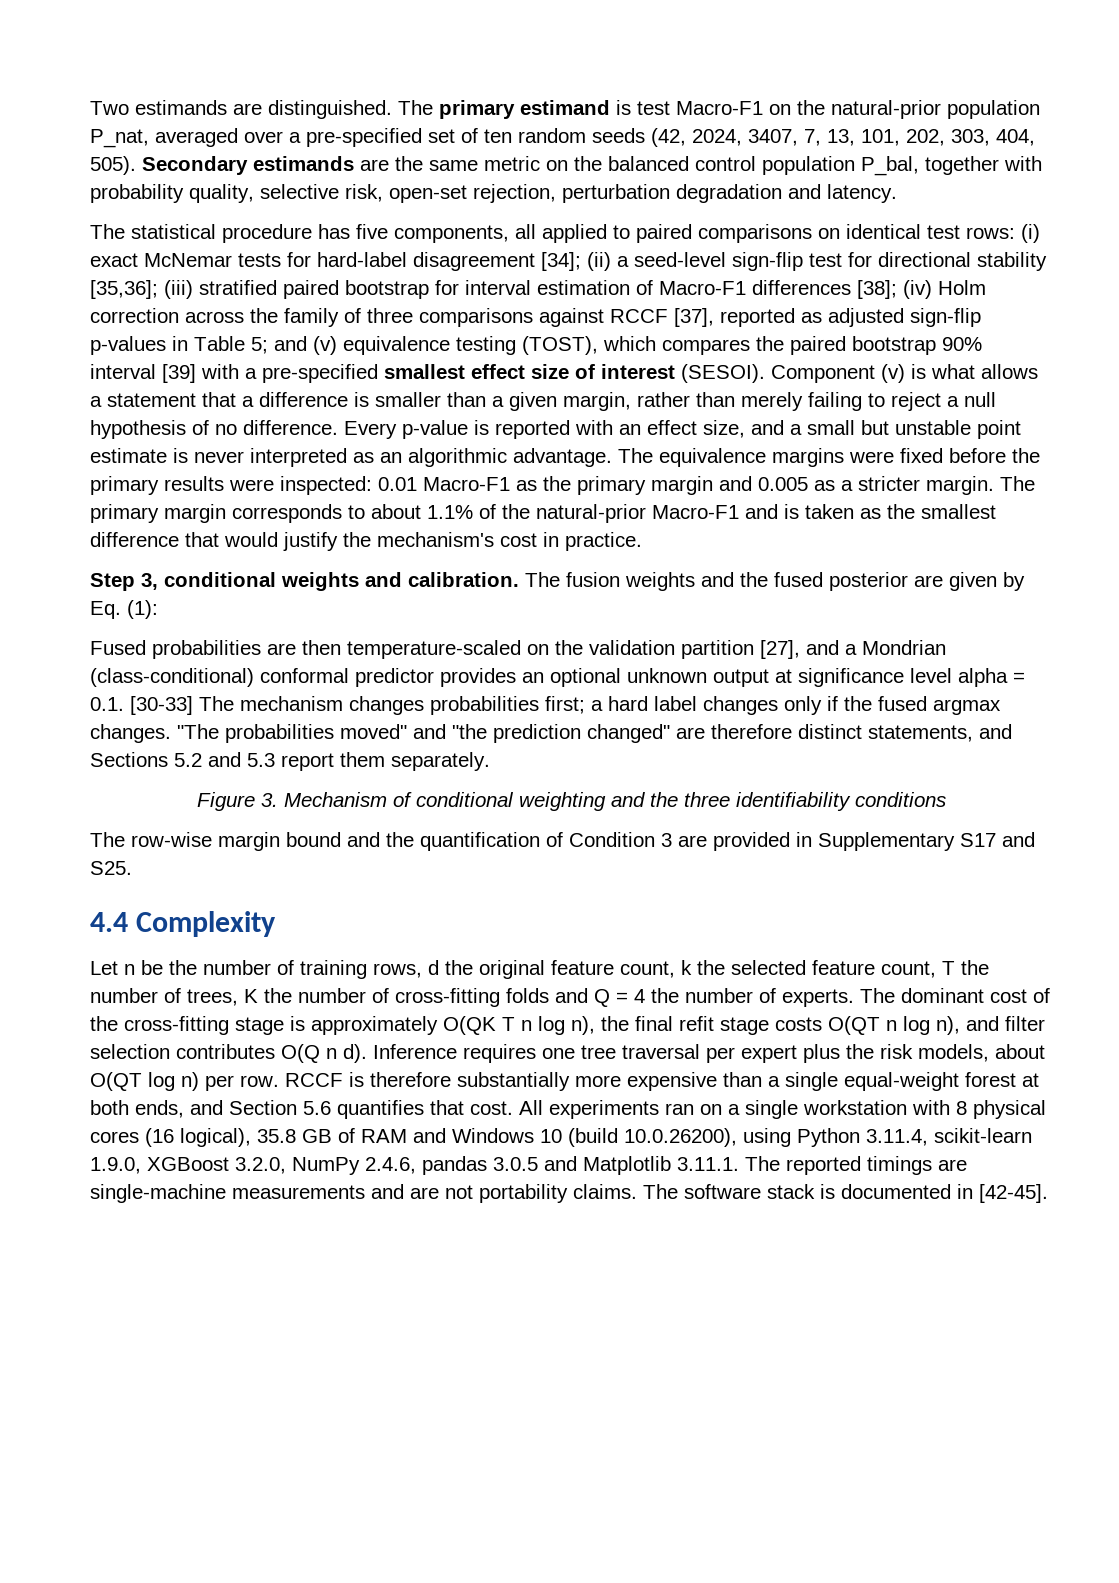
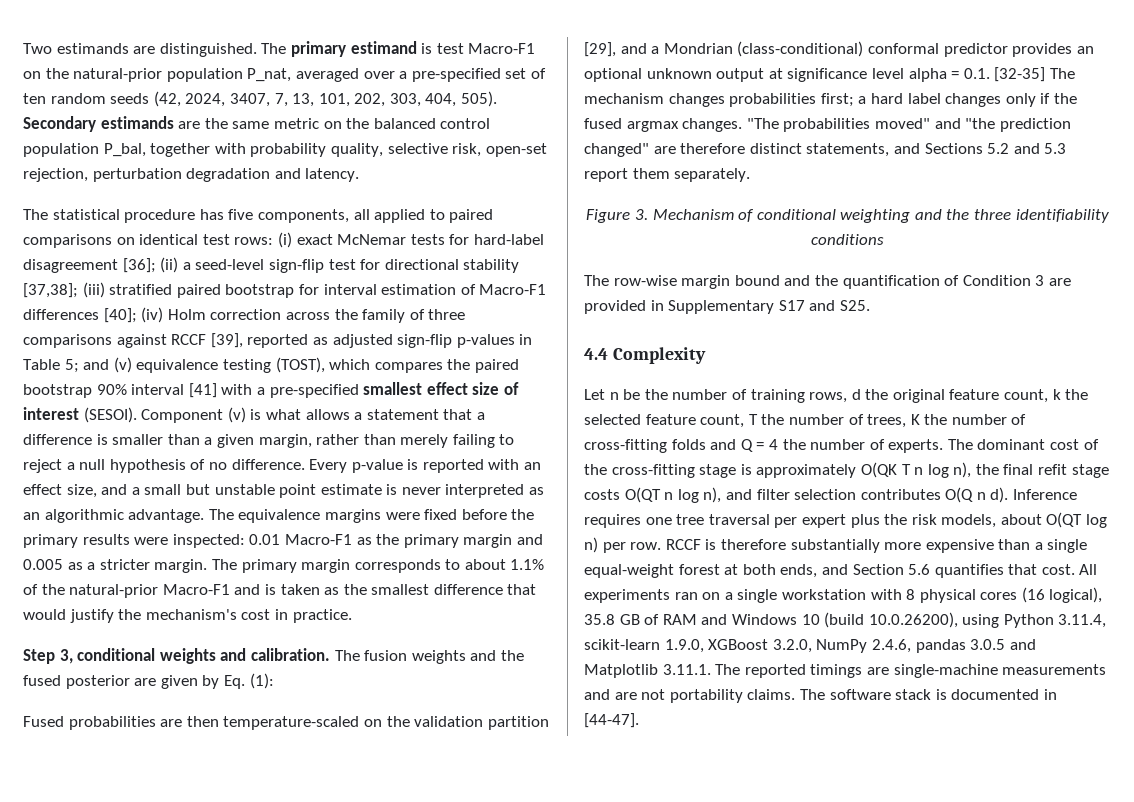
- (i) exact McNemar tests for hard-label disagreement [34];
+ (i) exact McNemar tests for hard-label disagreement [36];
- (ii) a seed-level sign-flip test for directional stability [35,36];
+ (ii) a seed-level sign-flip test for directional stability [37,38];
- (iii) stratified paired bootstrap for interval estimation of Macro-F1 differences [38];
+ (iii) stratified paired bootstrap for interval estimation of Macro-F1 differences [40];
- (iv) Holm correction across the family of three comparisons against RCCF [37], reported as adjusted sign-flip p-values in Table 5;
+ (iv) Holm correction across the family of three comparisons against RCCF [39], reported as adjusted sign-flip p-values in Table 5;
- and (v) equivalence testing (TOST), which compares the paired bootstrap 90% interval [39] with a pre-specified smallest effect size of interest (SESOI).
+ and (v) equivalence testing (TOST), which compares the paired bootstrap 90% interval [41] with a pre-specified smallest effect size of interest (SESOI).
- Fused probabilities are then temperature-scaled on the validation partition [27], and a Mondrian (class-conditional) conformal predictor provides an optional unknown output at significance level alpha = 0.1. [30-33] The mechanism changes probabilities first; a hard label changes only if the fused argmax changes.
+ Fused probabilities are then temperature-scaled on the validation partition [29], and a Mondrian (class-conditional) conformal predictor provides an optional unknown output at significance level alpha = 0.1. [32-35] The mechanism changes probabilities first; a hard label changes only if the fused argmax changes.
- The software stack is documented in [42-45].
+ The software stack is documented in [44-47].

